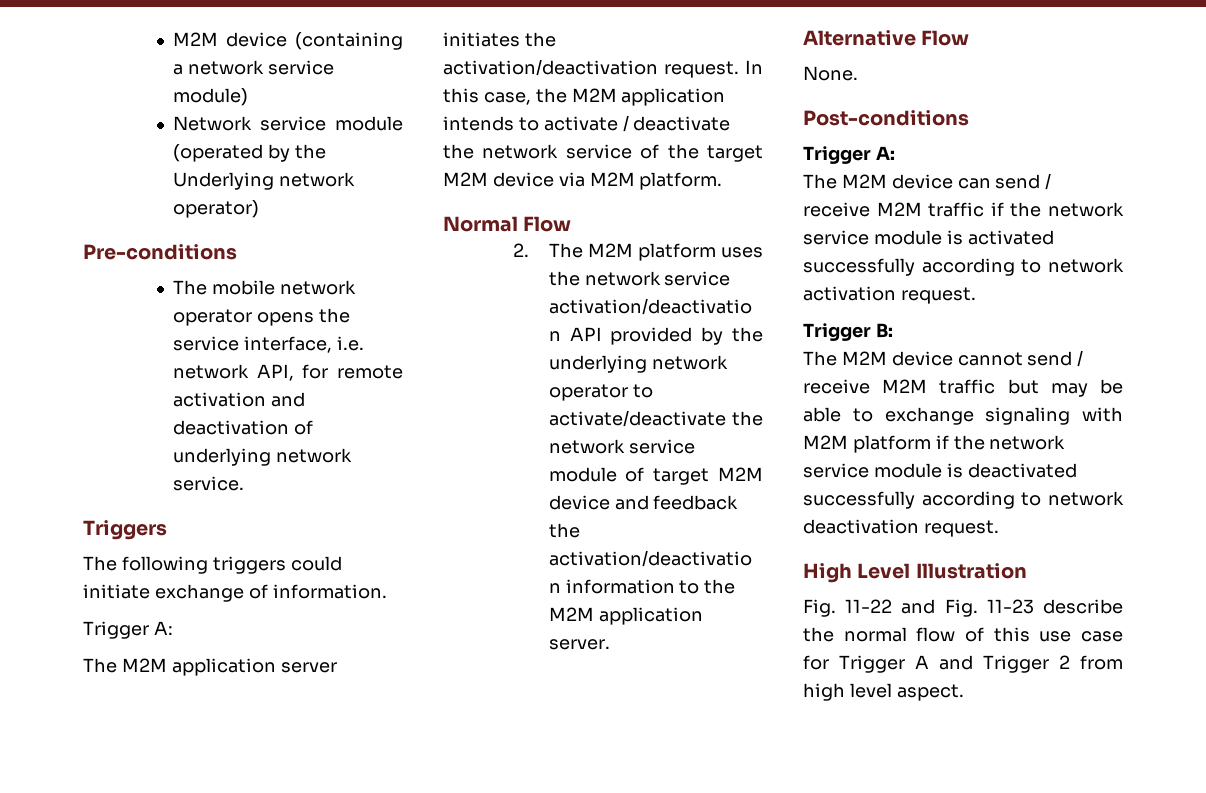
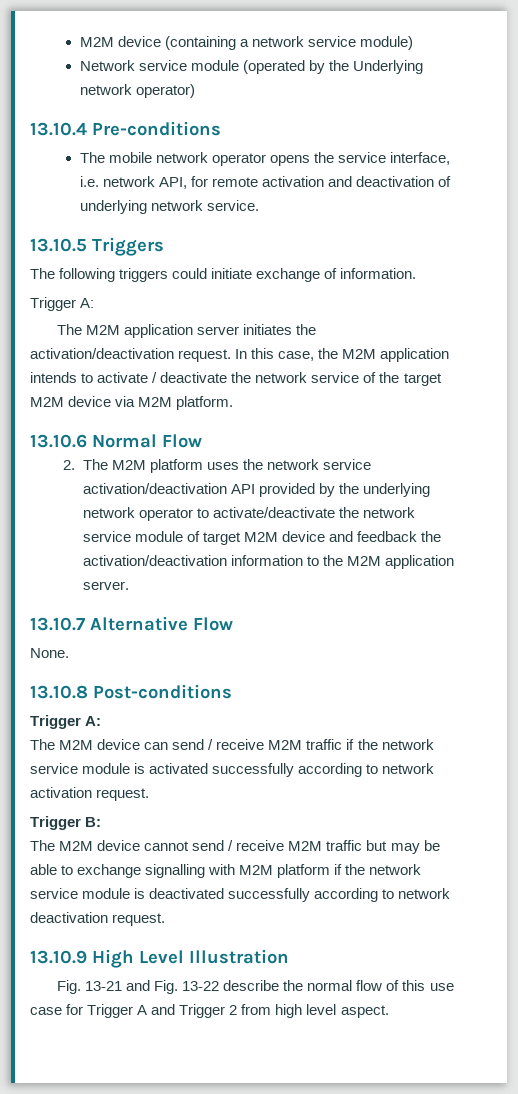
- Pre-conditions
+ 13.10.4 Pre-conditions
- Triggers
+ 13.10.5 Triggers
- Normal Flow
+ 13.10.6 Normal Flow
- Alternative Flow
+ 13.10.7 Alternative Flow
- Post-conditions
+ 13.10.8 Post-conditions
- The M2M device cannot send / receive M2M traffic but may be able to exchange signaling with M2M platform if the network service module is deactivated successfully according to network deactivation request.
+ The M2M device cannot send / receive M2M traffic but may be able to exchange signalling with M2M platform if the network service module is deactivated successfully according to network deactivation request.
- High Level Illustration
+ 13.10.9 High Level Illustration
- Fig. 11-22 and Fig. 11-23 describe the normal flow of this use case for Trigger A and Trigger 2 from high level aspect.
+ Fig. 13-21 and Fig. 13-22 describe the normal flow of this use case for Trigger A and Trigger 2 from high level aspect.

